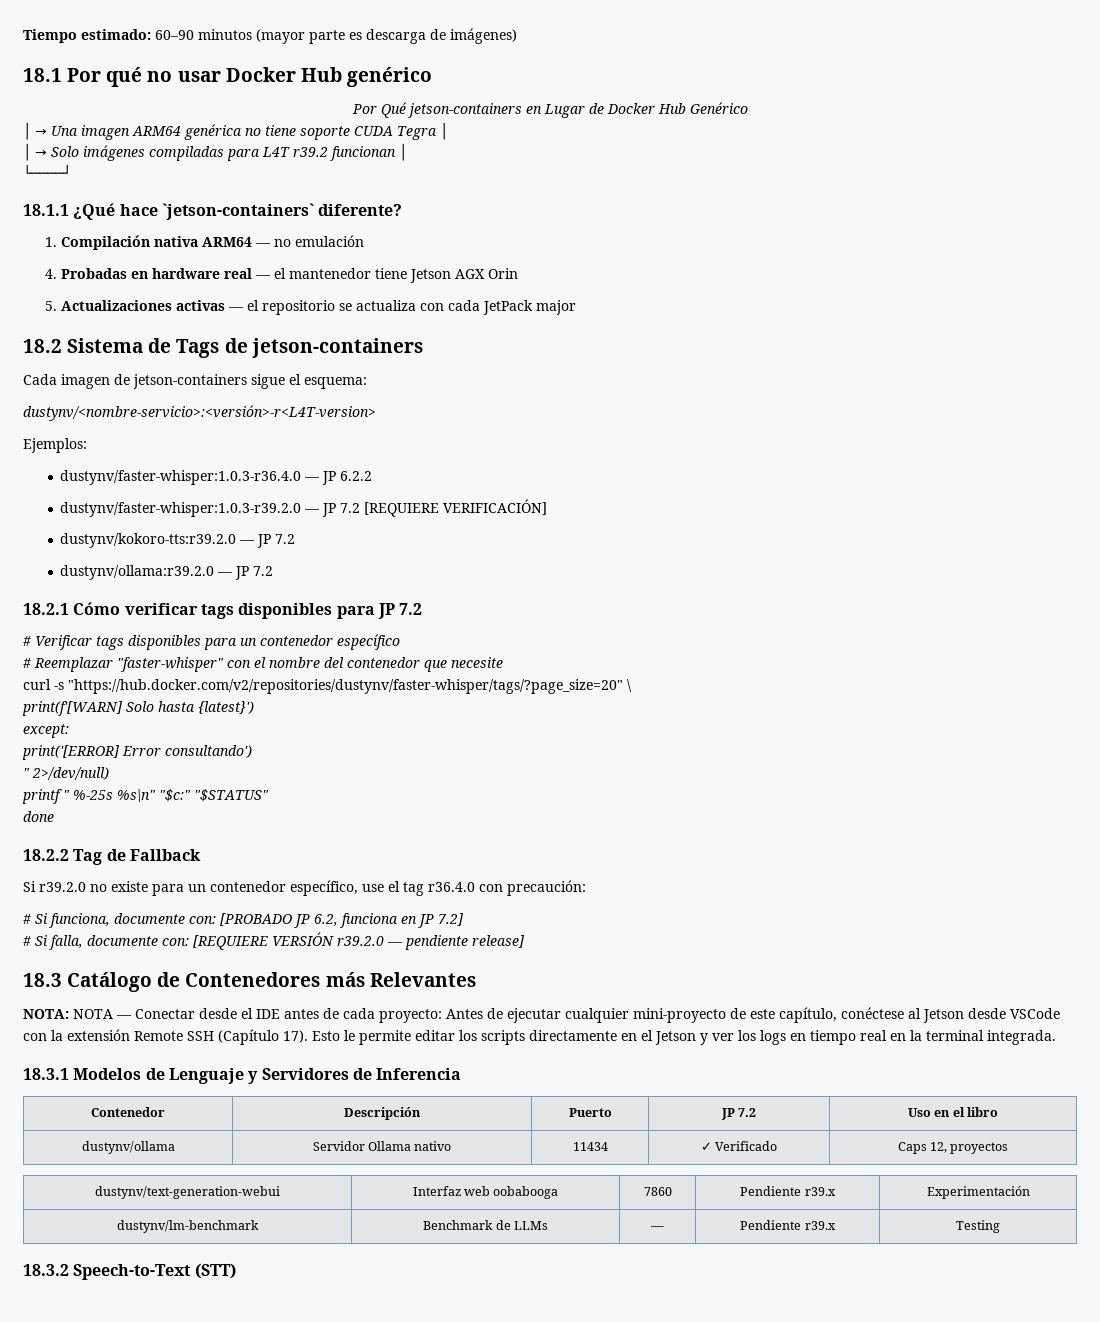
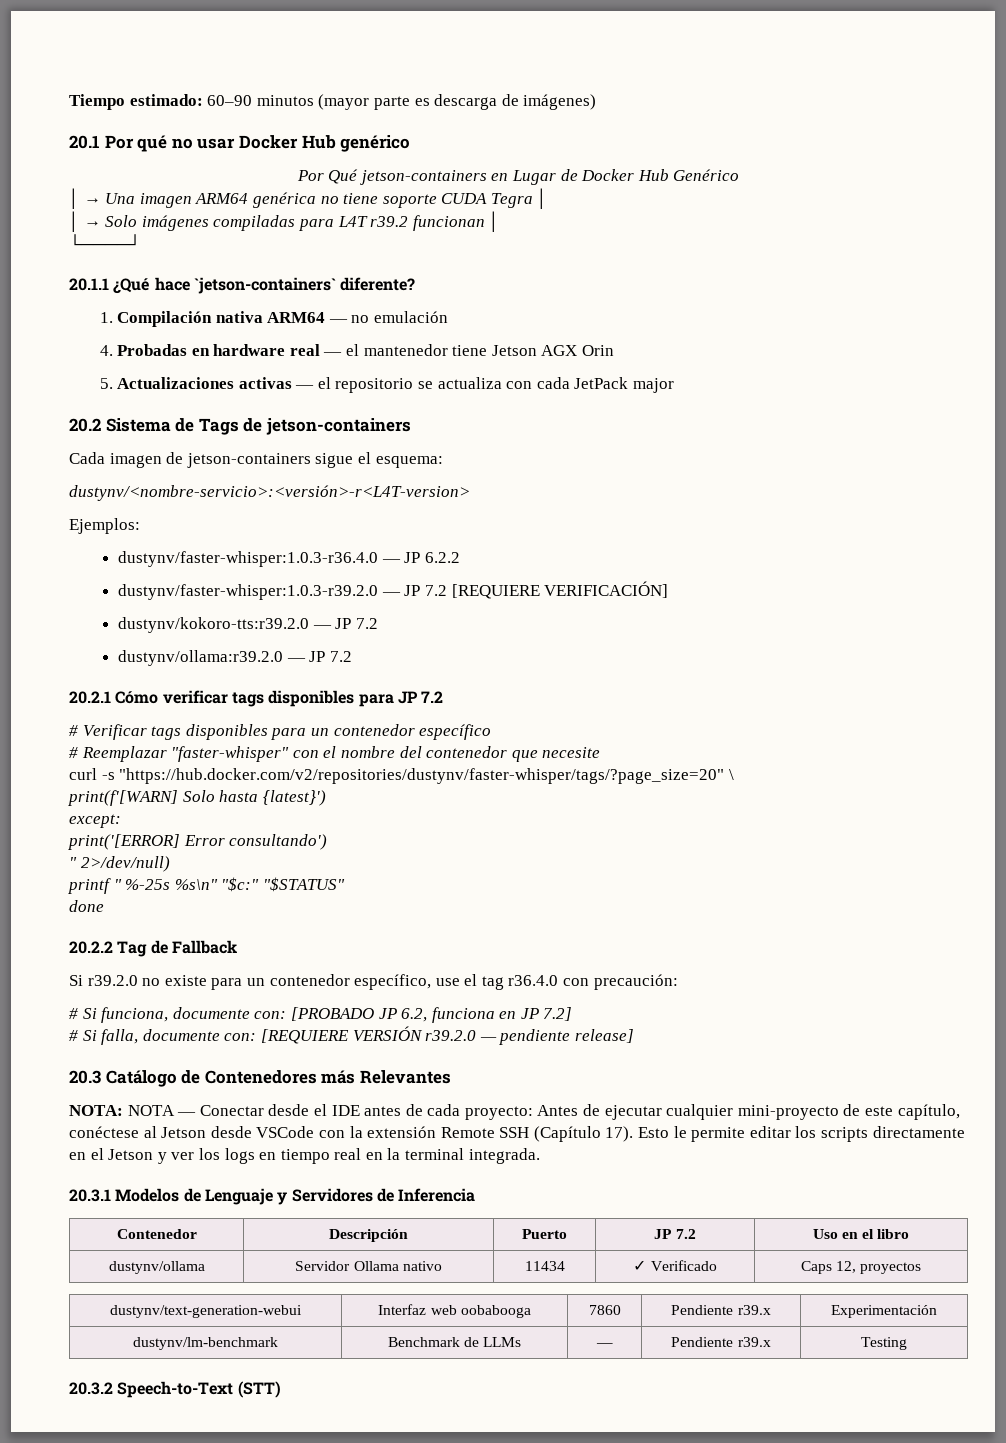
- 18.1 Por qué no usar Docker Hub genérico
+ 20.1 Por qué no usar Docker Hub genérico
- 18.1.1 ¿Qué hace `jetson-containers` diferente?
+ 20.1.1 ¿Qué hace `jetson-containers` diferente?
- 18.2 Sistema de Tags de jetson-containers
+ 20.2 Sistema de Tags de jetson-containers
- 18.2.1 Cómo verificar tags disponibles para JP 7.2
+ 20.2.1 Cómo verificar tags disponibles para JP 7.2
- 18.2.2 Tag de Fallback
+ 20.2.2 Tag de Fallback
- 18.3 Catálogo de Contenedores más Relevantes
+ 20.3 Catálogo de Contenedores más Relevantes
- 18.3.1 Modelos de Lenguaje y Servidores de Inferencia
+ 20.3.1 Modelos de Lenguaje y Servidores de Inferencia
- 18.3.2 Speech-to-Text (STT)
+ 20.3.2 Speech-to-Text (STT)

